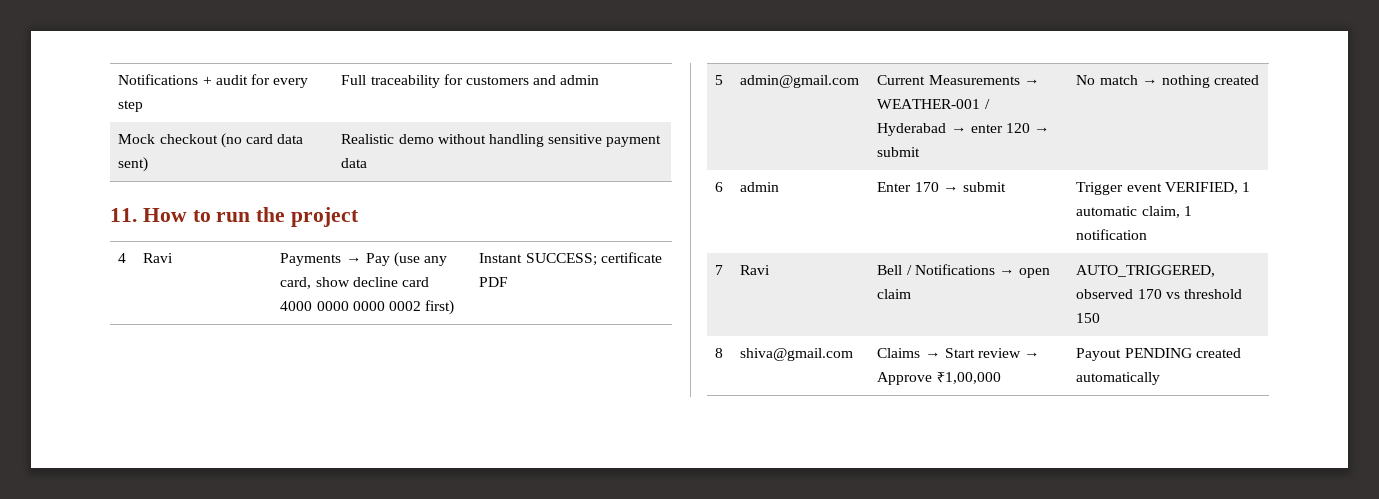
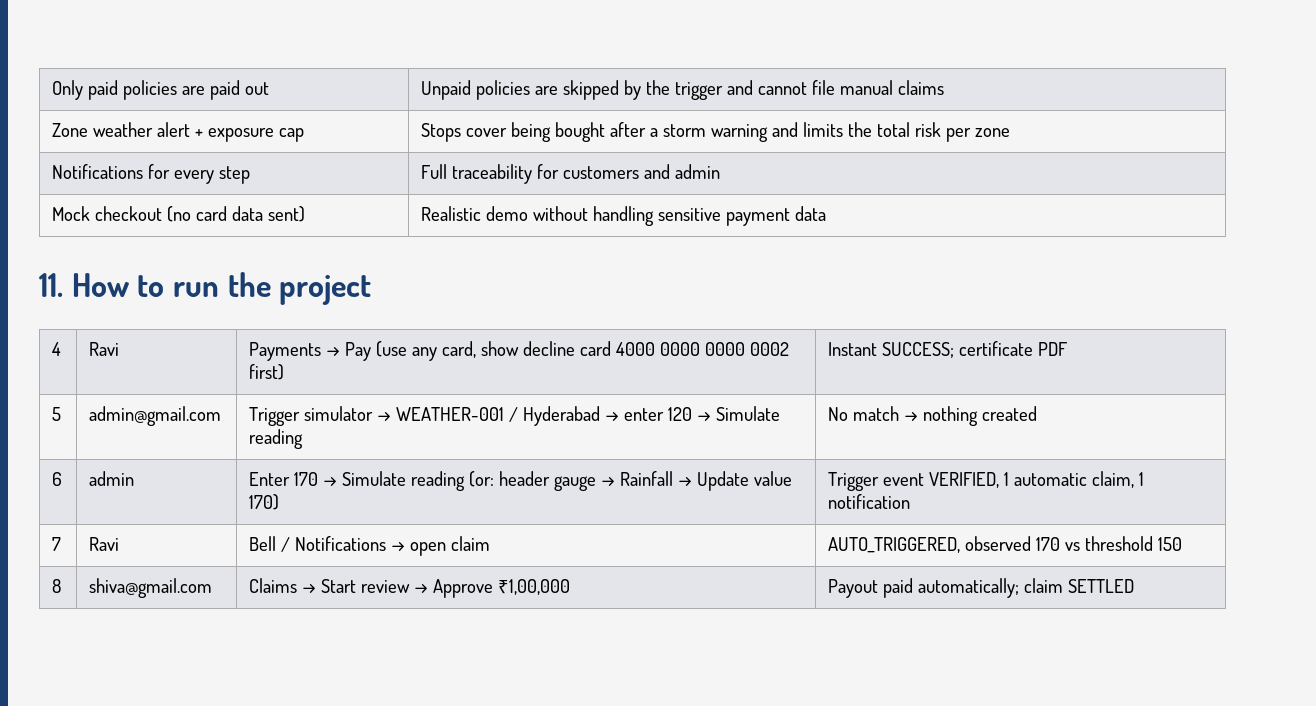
- Notifications + audit for every step | Full traceability for customers and admin
+ Only paid policies are paid out | Unpaid policies are skipped by the trigger and cannot file manual claims
+ Zone weather alert + exposure cap | Stops cover being bought after a storm warning and limits the total risk per zone
+ Notifications for every step | Full traceability for customers and admin
- 5 | admin@gmail.com | Current Measurements → WEATHER-001 / Hyderabad → enter 120 → submit | No match → nothing created
+ 5 | admin@gmail.com | Trigger simulator → WEATHER-001 / Hyderabad → enter 120 → Simulate reading | No match → nothing created
- 6 | admin | Enter 170 → submit | Trigger event VERIFIED, 1 automatic claim, 1 notification
+ 6 | admin | Enter 170 → Simulate reading (or: header gauge → Rainfall → Update value 170) | Trigger event VERIFIED, 1 automatic claim, 1 notification
- 8 | shiva@gmail.com | Claims → Start review → Approve ₹1,00,000 | Payout PENDING created automatically
+ 8 | shiva@gmail.com | Claims → Start review → Approve ₹1,00,000 | Payout paid automatically; claim SETTLED

